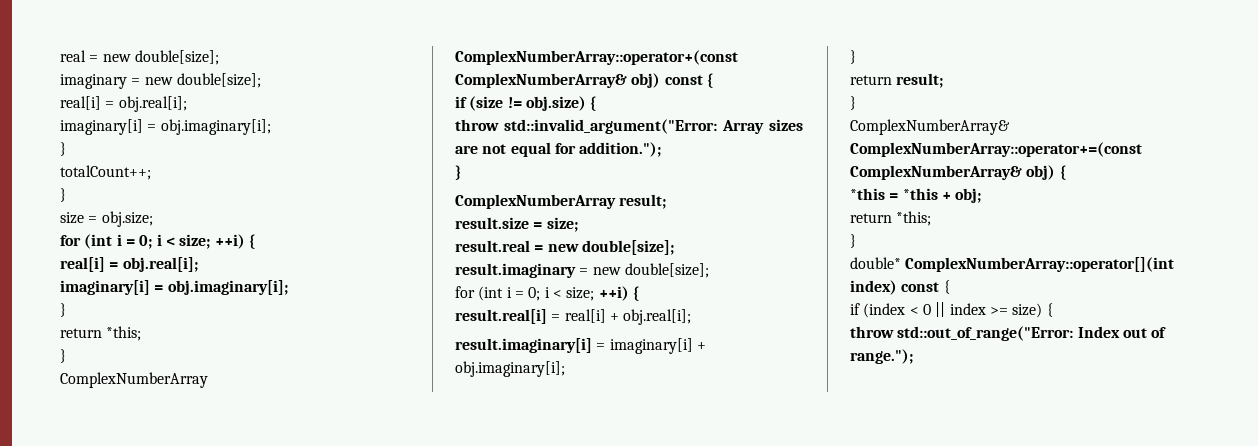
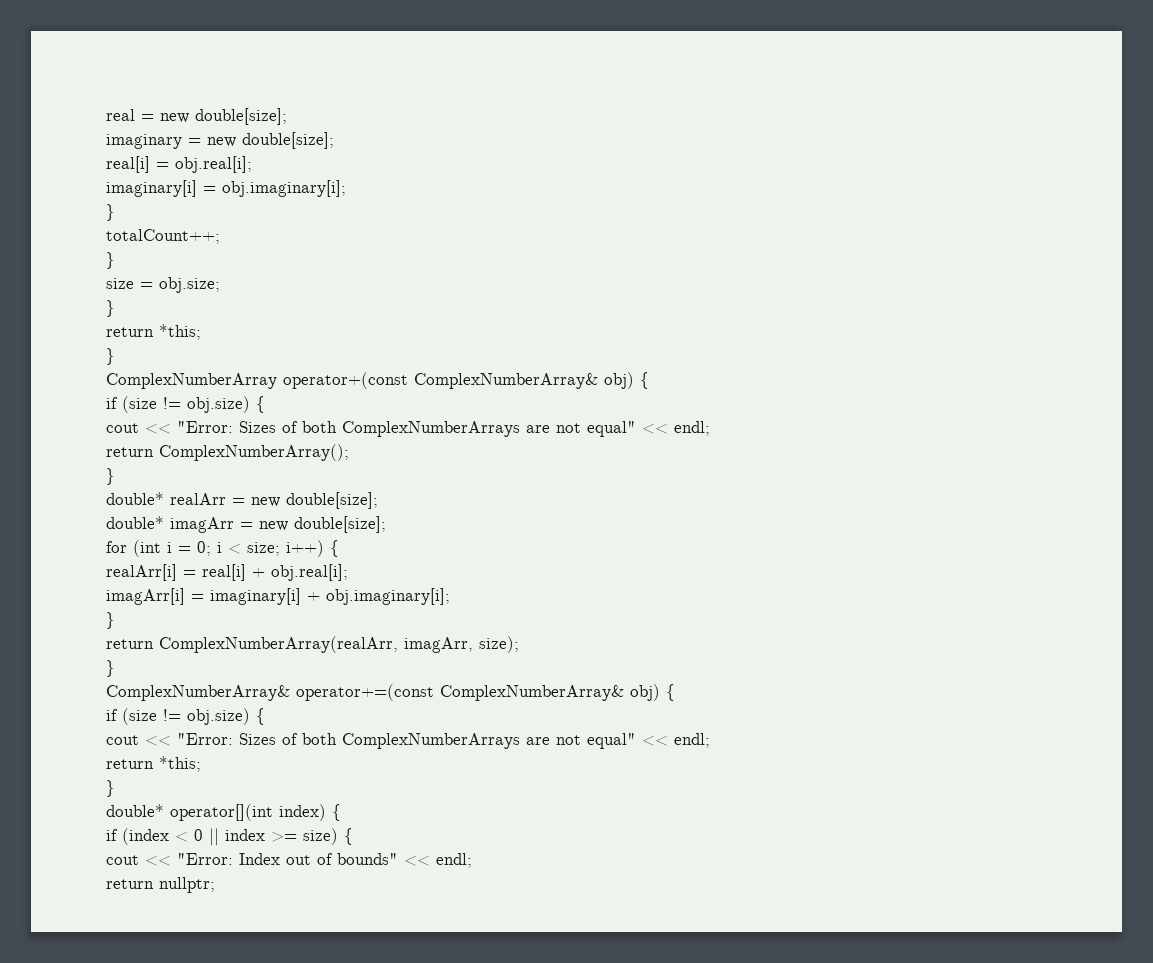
  size = obj.size;
- for (int i = 0; i < size; ++i) {
- real[i] = obj.real[i];
- imaginary[i] = obj.imaginary[i];
- ComplexNumberArray ComplexNumberArray::operator+(const ComplexNumberArray& obj) const {
+ ComplexNumberArray operator+(const ComplexNumberArray& obj) {
  if (size != obj.size) {
- throw std::invalid_argument("Error: Array sizes are not equal for addition.");
+ cout << "Error: Sizes of both ComplexNumberArrays are not equal" << endl;
+ return ComplexNumberArray();
  }
- ComplexNumberArray result;
- result.size = size;
- result.real = new double[size];
- result.imaginary = new double[size];
- for (int i = 0; i < size; ++i) {
- result.real[i] = real[i] + obj.real[i];
+ double* realArr = new double[size];
+ double* imagArr = new double[size];
+ for (int i = 0; i < size; i++) {
+ realArr[i] = real[i] + obj.real[i];
- result.imaginary[i] = imaginary[i] + obj.imaginary[i];
+ imagArr[i] = imaginary[i] + obj.imaginary[i];
- return result;
+ return ComplexNumberArray(realArr, imagArr, size);
- ComplexNumberArray& ComplexNumberArray::operator+=(const ComplexNumberArray& obj) {
- *this = *this + obj;
+ ComplexNumberArray& operator+=(const ComplexNumberArray& obj) {
+ if (size != obj.size) {
+ cout << "Error: Sizes of both ComplexNumberArrays are not equal" << endl;
- double* ComplexNumberArray::operator[](int index) const {
+ double* operator[](int index) {
- throw std::out_of_range("Error: Index out of range.");
+ cout << "Error: Index out of bounds" << endl;
+ return nullptr;

